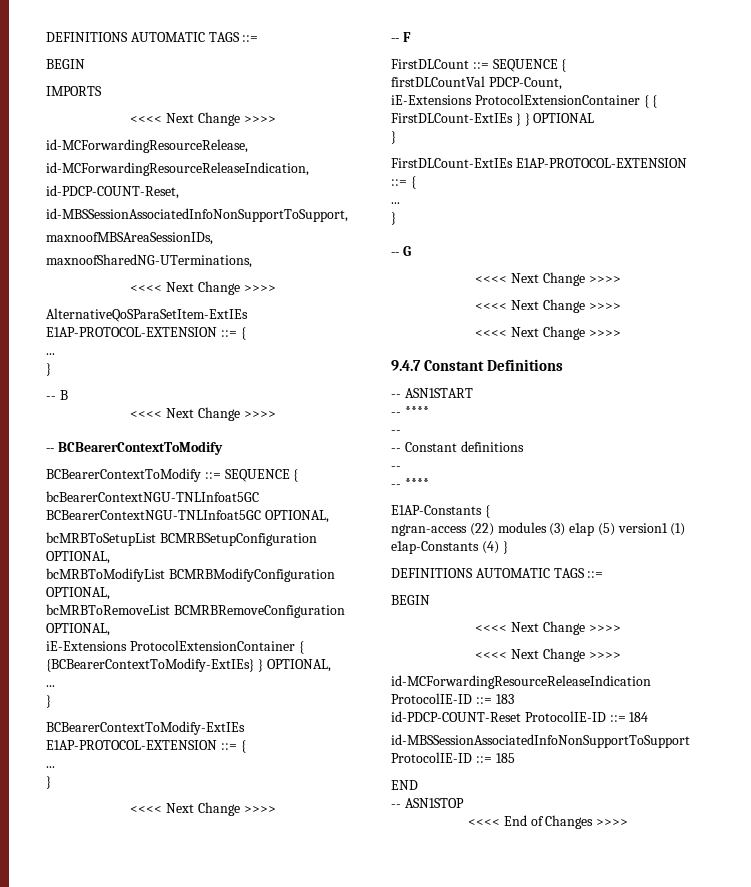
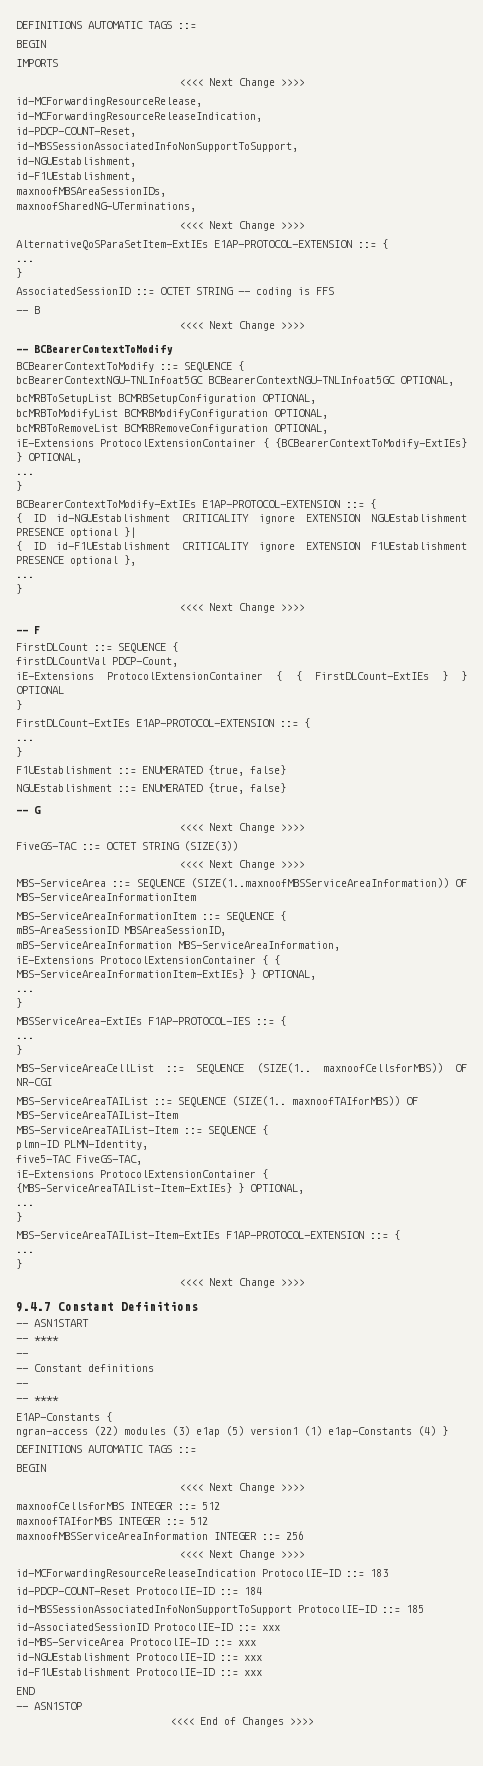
+ id-NGUEstablishment,
+ id-F1UEstablishment,
+ AssociatedSessionID ::= OCTET STRING -- coding is FFS
+ { ID id-NGUEstablishment CRITICALITY ignore EXTENSION NGUEstablishment PRESENCE optional }|
+ { ID id-F1UEstablishment CRITICALITY ignore EXTENSION F1UEstablishment PRESENCE optional },
+ F1UEstablishment ::= ENUMERATED {true, false}
+ NGUEstablishment ::= ENUMERATED {true, false}
  -- G
  <<<< Next Change >>>>
+ FiveGS-TAC ::= OCTET STRING (SIZE(3))
  <<<< Next Change >>>>
+ MBS-ServiceArea ::= SEQUENCE (SIZE(1..maxnoofMBSServiceAreaInformation)) OF MBS-ServiceAreaInformationItem
+ MBS-ServiceAreaInformationItem ::= SEQUENCE {
+ mBS-AreaSessionID MBSAreaSessionID,
+ mBS-ServiceAreaInformation MBS-ServiceAreaInformation,
+ iE-Extensions ProtocolExtensionContainer { { MBS-ServiceAreaInformationItem-ExtIEs} } OPTIONAL,
+ ...
+ }
+ MBSServiceArea-ExtIEs F1AP-PROTOCOL-IES ::= {
+ ...
+ }
+ MBS-ServiceAreaCellList ::= SEQUENCE (SIZE(1.. maxnoofCellsforMBS)) OF NR-CGI
+ MBS-ServiceAreaTAIList ::= SEQUENCE (SIZE(1.. maxnoofTAIforMBS)) OF MBS-ServiceAreaTAIList-Item
+ MBS-ServiceAreaTAIList-Item ::= SEQUENCE {
+ plmn-ID PLMN-Identity,
+ five5-TAC FiveGS-TAC,
+ iE-Extensions ProtocolExtensionContainer { {MBS-ServiceAreaTAIList-Item-ExtIEs} } OPTIONAL,
+ ...
+ }
+ MBS-ServiceAreaTAIList-Item-ExtIEs F1AP-PROTOCOL-EXTENSION ::= {
+ ...
+ }
+ maxnoofCellsforMBS INTEGER ::= 512
+ maxnoofTAIforMBS INTEGER ::= 512
+ maxnoofMBSServiceAreaInformation INTEGER ::= 256
+ id-AssociatedSessionID ProtocolIE-ID ::= xxx
+ id-MBS-ServiceArea ProtocolIE-ID ::= xxx
+ id-NGUEstablishment ProtocolIE-ID ::= xxx
+ id-F1UEstablishment ProtocolIE-ID ::= xxx

